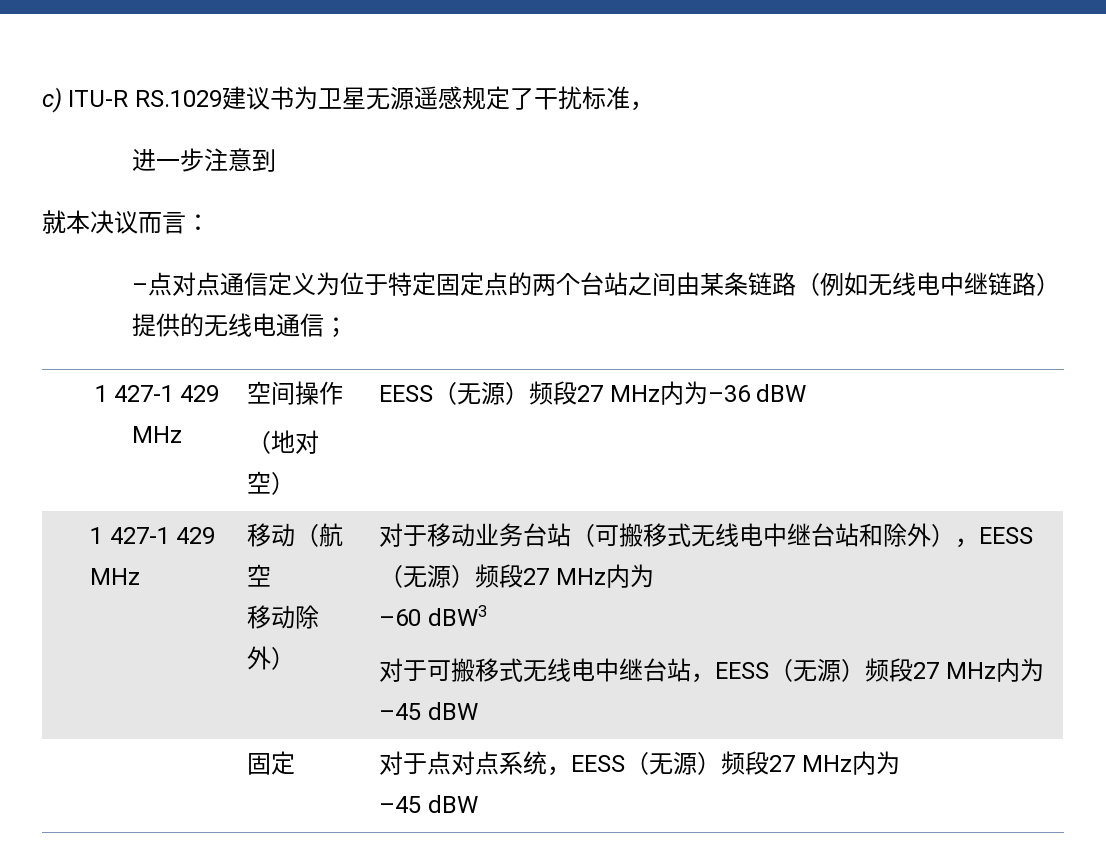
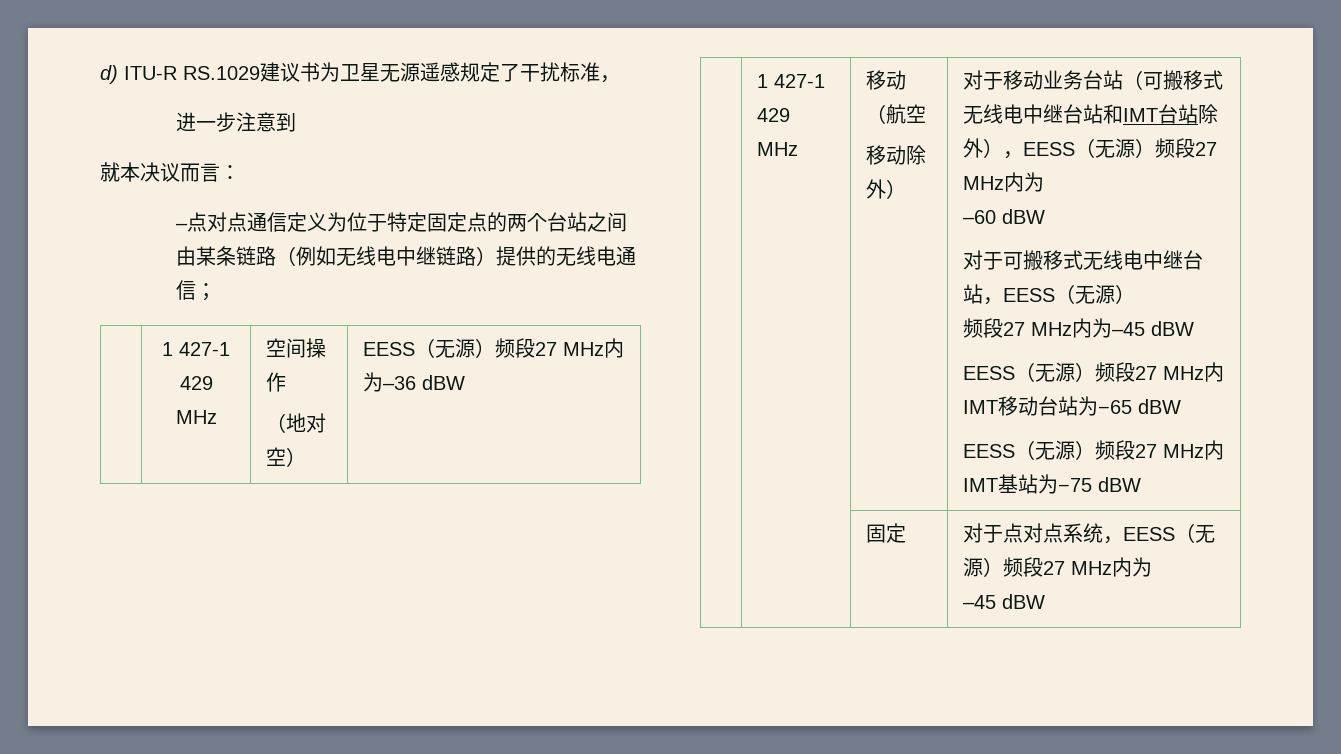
- c) ITU-R RS.1029建议书为卫星无源遥感规定了干扰标准，
+ d) ITU-R RS.1029建议书为卫星无源遥感规定了干扰标准，
- 对于移动业务台站（可搬移式无线电中继台站和除外），EESS（无源）频段27 MHz内为
+ 对于移动业务台站（可搬移式无线电中继台站和IMT台站除外），EESS（无源）频段27 MHz内为
- –60 dBW3
+ –60 dBW
- 对于可搬移式无线电中继台站，EESS（无源）频段27 MHz内为–45 dBW
+ 对于可搬移式无线电中继台站，EESS（无源）
+ 频段27 MHz内为–45 dBW
+ EESS（无源）频段27 MHz内IMT移动台站为−65 dBW
+ EESS（无源）频段27 MHz内IMT基站为−75 dBW

